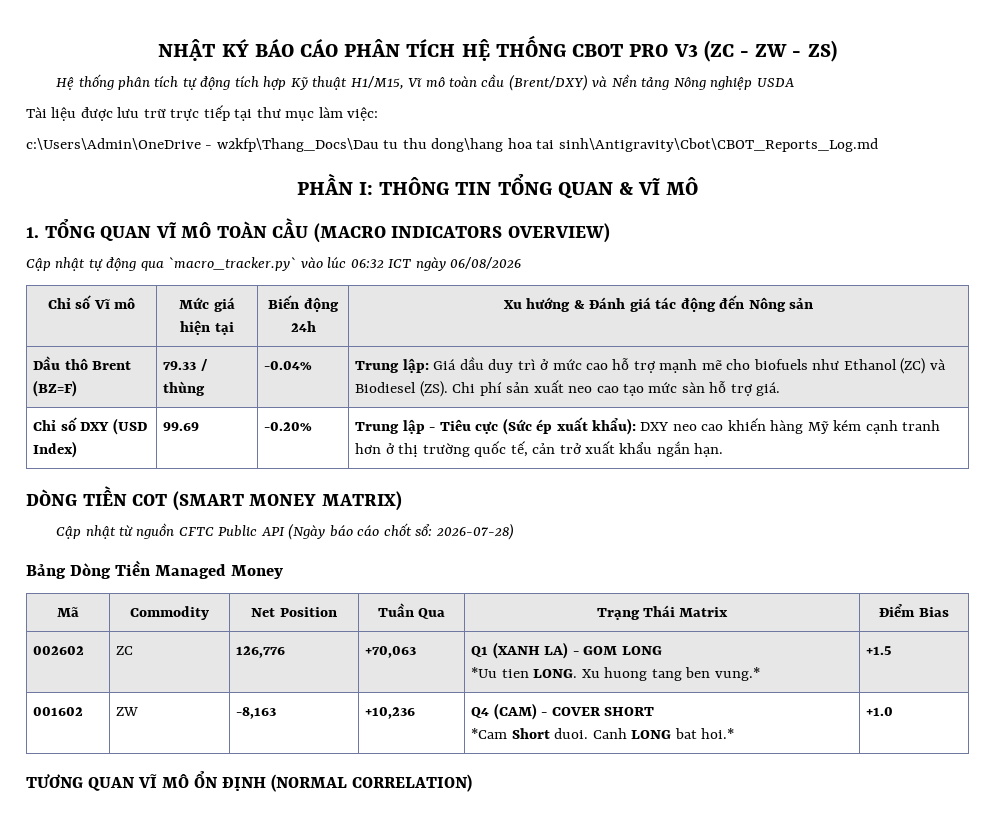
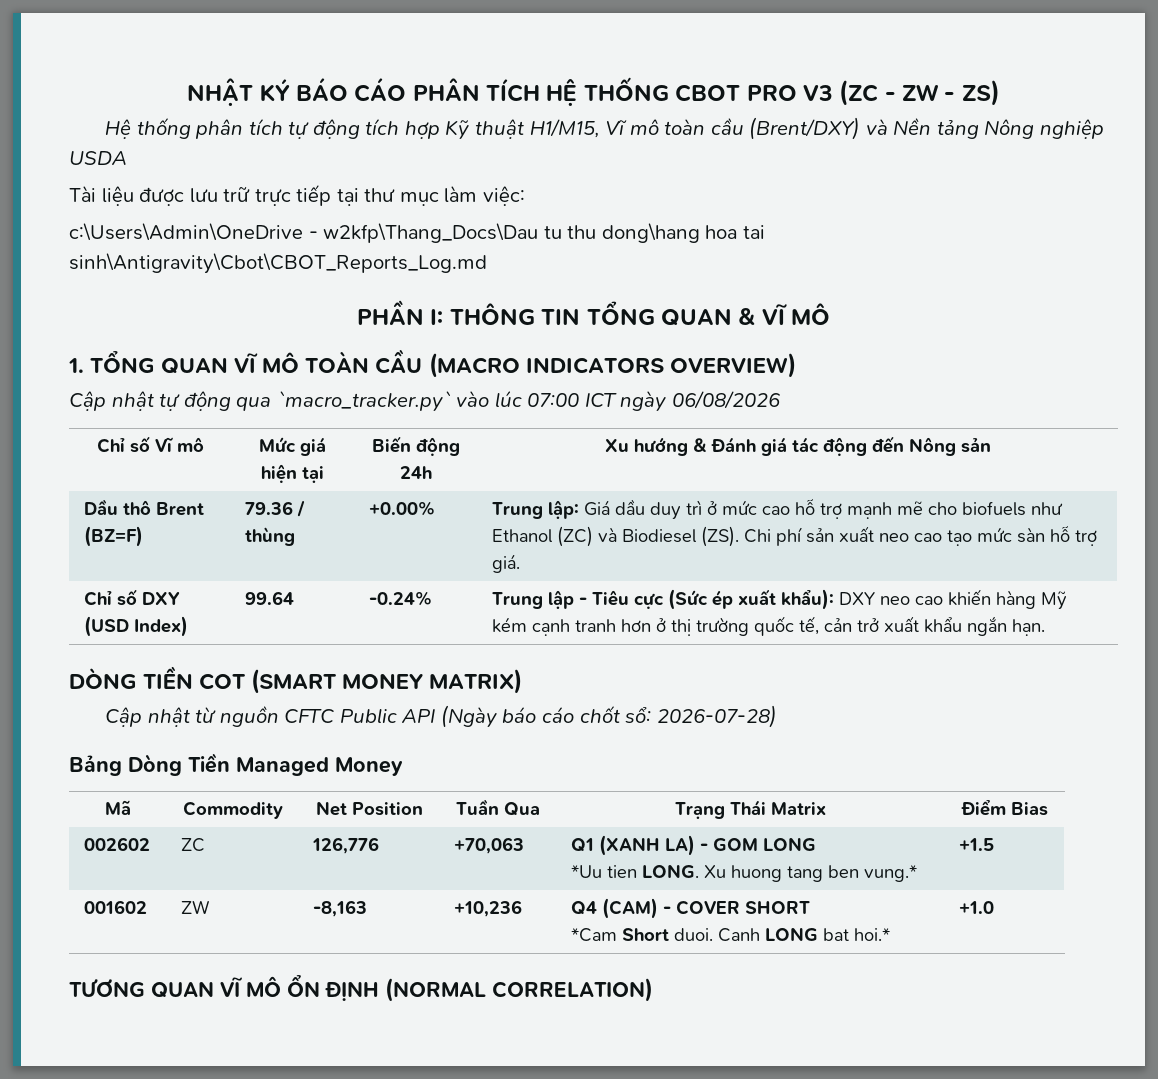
- Cập nhật tự động qua `macro_tracker.py` vào lúc 06:32 ICT ngày 06/08/2026
+ Cập nhật tự động qua `macro_tracker.py` vào lúc 07:00 ICT ngày 06/08/2026
- 79.33 / thùng
+ 79.36 / thùng
- -0.04%
+ +0.00%
- Chỉ số DXY (USD Index) | 99.69 | -0.20% | Trung lập - Tiêu cực (Sức ép xuất khẩu): DXY neo cao khiến hàng Mỹ kém cạnh tranh hơn ở thị trường quốc tế, cản trở xuất khẩu ngắn hạn.
+ Chỉ số DXY (USD Index) | 99.64 | -0.24% | Trung lập - Tiêu cực (Sức ép xuất khẩu): DXY neo cao khiến hàng Mỹ kém cạnh tranh hơn ở thị trường quốc tế, cản trở xuất khẩu ngắn hạn.

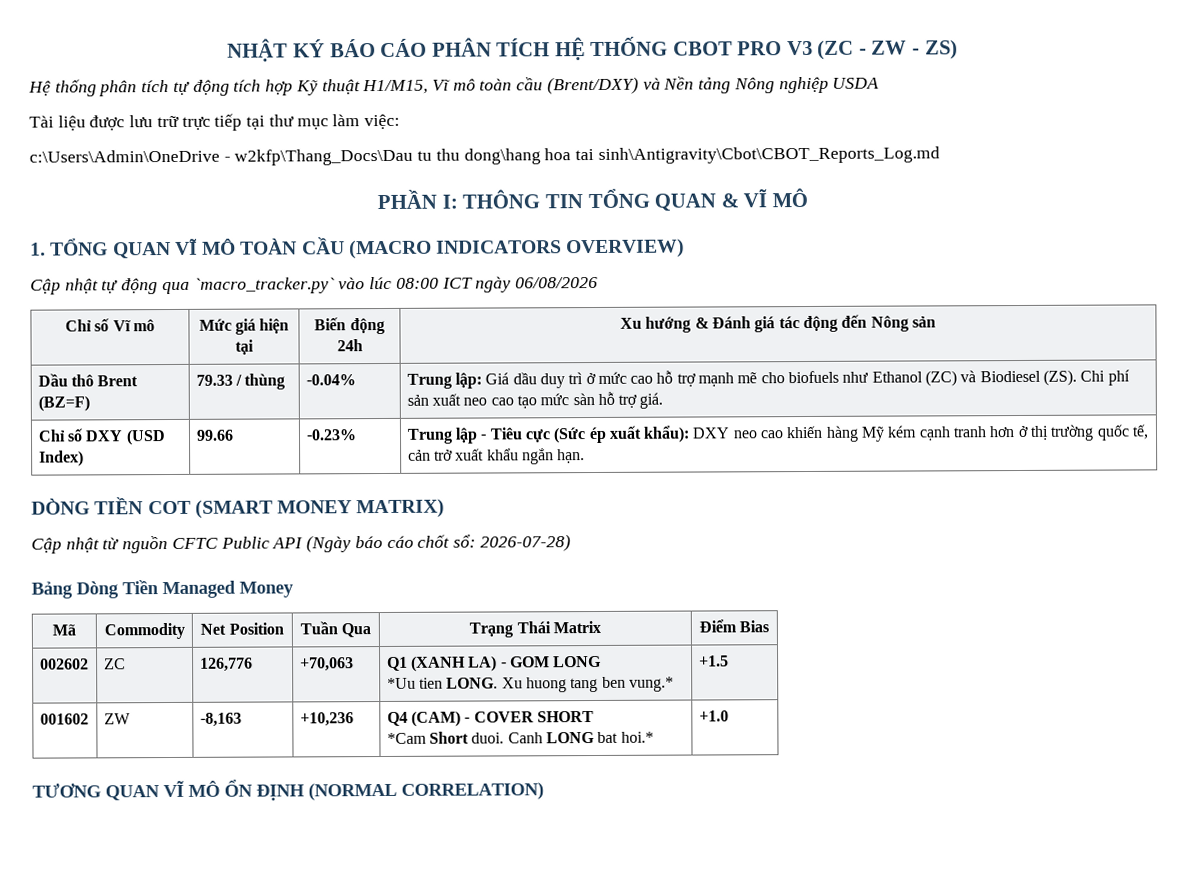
- Cập nhật tự động qua `macro_tracker.py` vào lúc 07:00 ICT ngày 06/08/2026
+ Cập nhật tự động qua `macro_tracker.py` vào lúc 08:00 ICT ngày 06/08/2026
- 79.36 / thùng
+ 79.33 / thùng
- +0.00%
+ -0.04%
- Chỉ số DXY (USD Index) | 99.64 | -0.24% | Trung lập - Tiêu cực (Sức ép xuất khẩu): DXY neo cao khiến hàng Mỹ kém cạnh tranh hơn ở thị trường quốc tế, cản trở xuất khẩu ngắn hạn.
+ Chỉ số DXY (USD Index) | 99.66 | -0.23% | Trung lập - Tiêu cực (Sức ép xuất khẩu): DXY neo cao khiến hàng Mỹ kém cạnh tranh hơn ở thị trường quốc tế, cản trở xuất khẩu ngắn hạn.

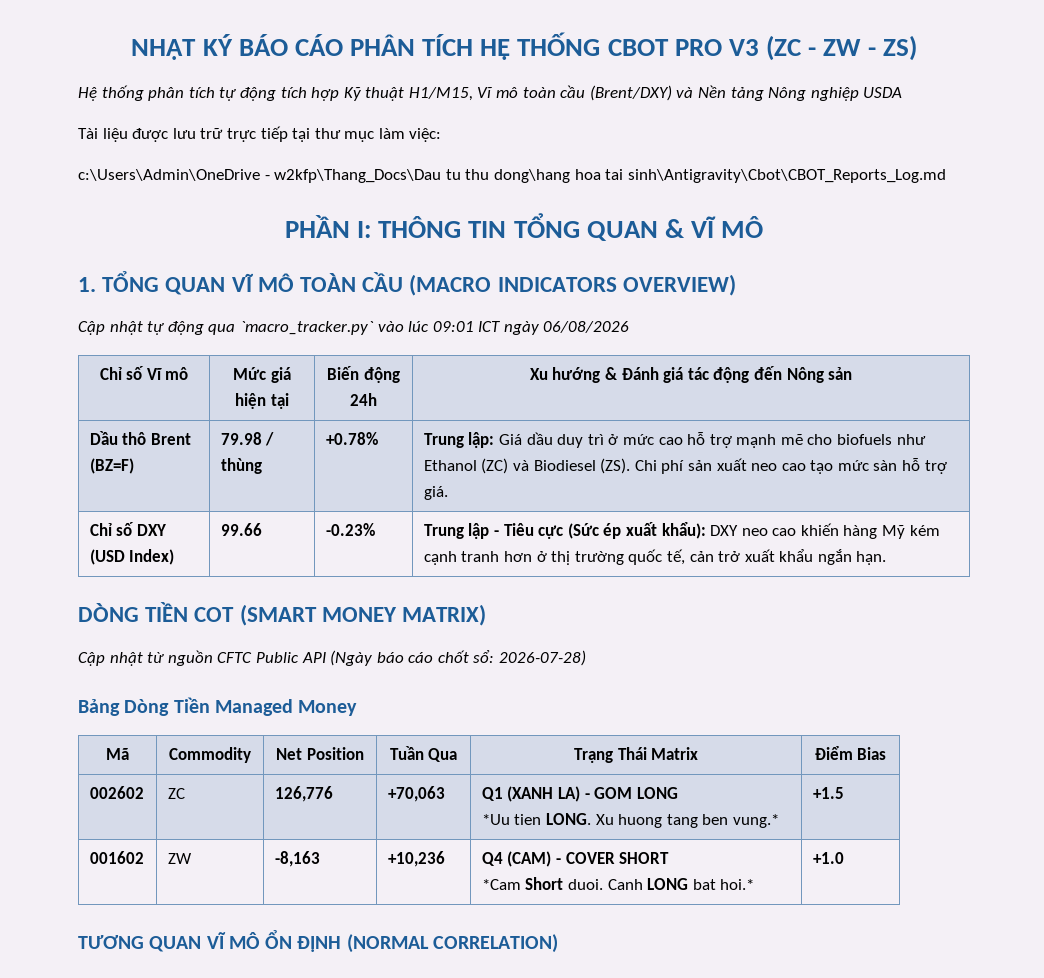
- Cập nhật tự động qua `macro_tracker.py` vào lúc 08:00 ICT ngày 06/08/2026
+ Cập nhật tự động qua `macro_tracker.py` vào lúc 09:01 ICT ngày 06/08/2026
- 79.33 / thùng
+ 79.98 / thùng
- -0.04%
+ +0.78%

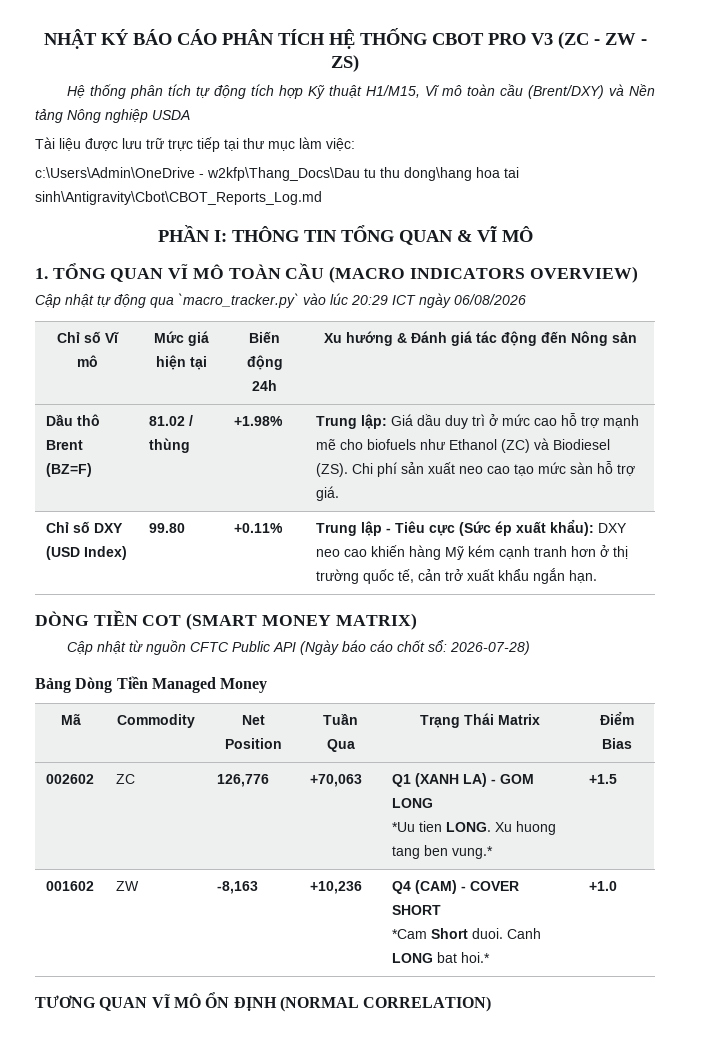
- Cập nhật tự động qua `macro_tracker.py` vào lúc 09:01 ICT ngày 06/08/2026
+ Cập nhật tự động qua `macro_tracker.py` vào lúc 20:29 ICT ngày 06/08/2026
- 79.98 / thùng
+ 81.02 / thùng
- +0.78%
+ +1.98%
- Chỉ số DXY (USD Index) | 99.66 | -0.23% | Trung lập - Tiêu cực (Sức ép xuất khẩu): DXY neo cao khiến hàng Mỹ kém cạnh tranh hơn ở thị trường quốc tế, cản trở xuất khẩu ngắn hạn.
+ Chỉ số DXY (USD Index) | 99.80 | +0.11% | Trung lập - Tiêu cực (Sức ép xuất khẩu): DXY neo cao khiến hàng Mỹ kém cạnh tranh hơn ở thị trường quốc tế, cản trở xuất khẩu ngắn hạn.

